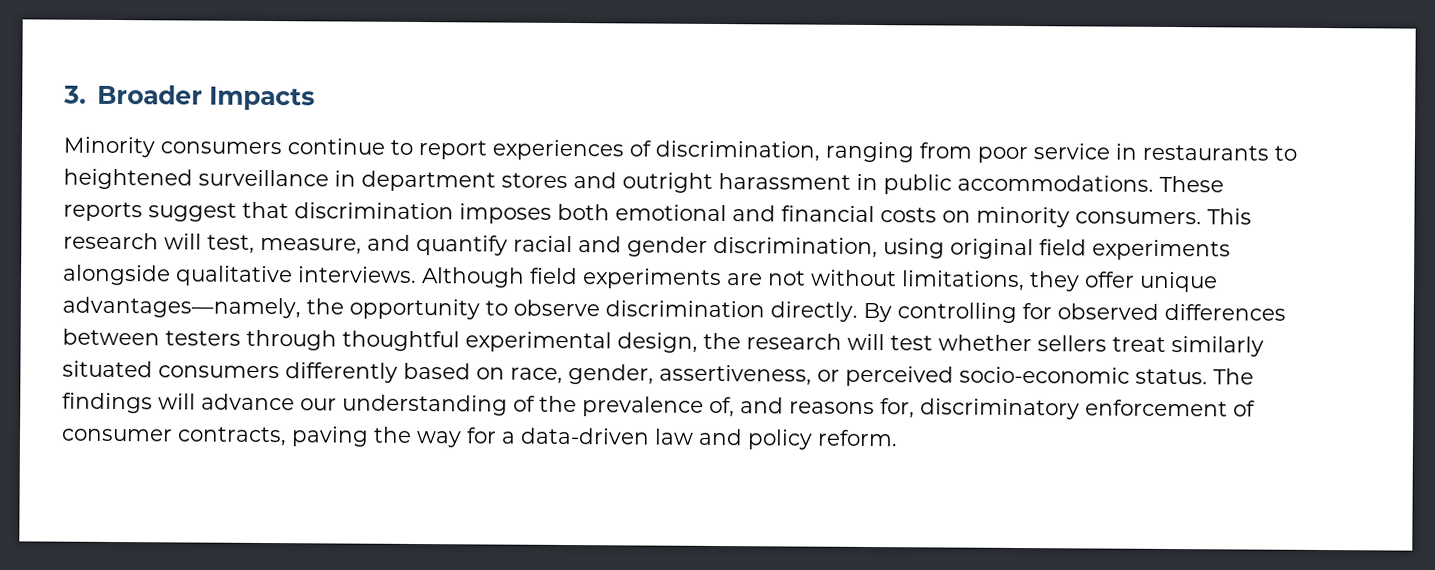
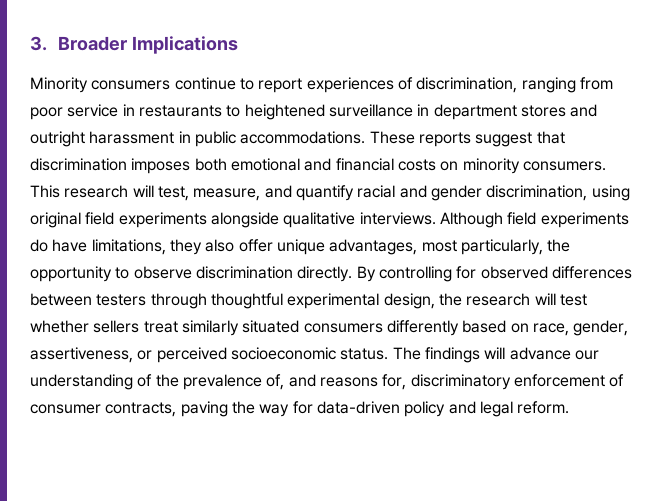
- 3. Broader Impacts
+ 3. Broader Implications
- Although field experiments are not without limitations, they offer unique advantages—namely, the opportunity to observe discrimination directly.
+ Although field experiments do have limitations, they also offer unique advantages, most particularly, the opportunity to observe discrimination directly.
- By controlling for observed differences between testers through thoughtful experimental design, the research will test whether sellers treat similarly situated consumers differently based on race, gender, assertiveness, or perceived socio-economic status.
+ By controlling for observed differences between testers through thoughtful experimental design, the research will test whether sellers treat similarly situated consumers differently based on race, gender, assertiveness, or perceived socioeconomic status.
- The findings will advance our understanding of the prevalence of, and reasons for, discriminatory enforcement of consumer contracts, paving the way for a data-driven law and policy reform.
+ The findings will advance our understanding of the prevalence of, and reasons for, discriminatory enforcement of consumer contracts, paving the way for data-driven policy and legal reform.

